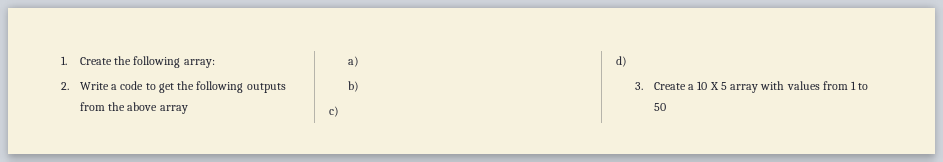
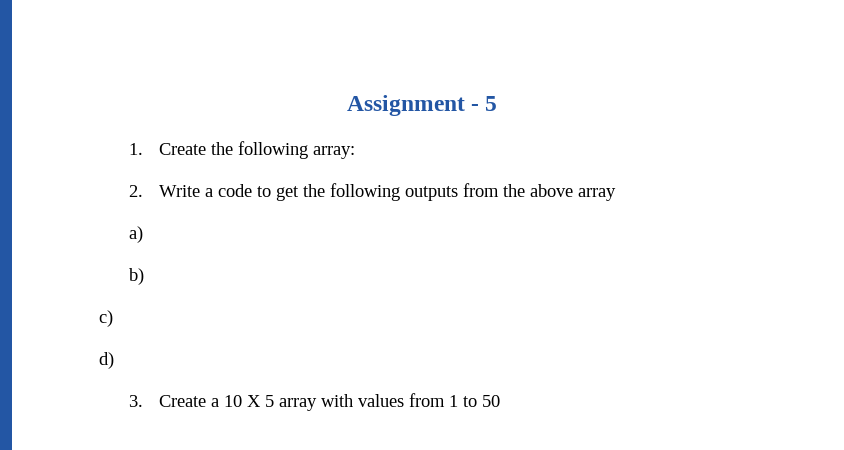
+ Assignment - 5

